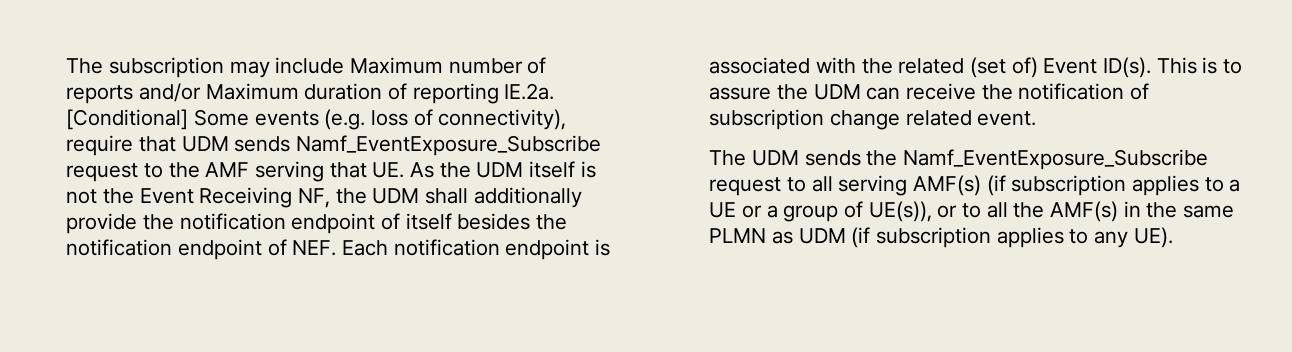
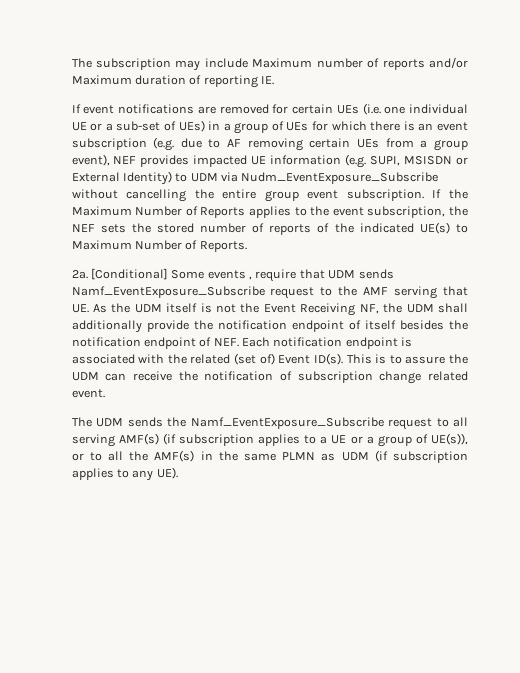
- The subscription may include Maximum number of reports and/or Maximum duration of reporting IE.2a. [Conditional] Some events (e.g. loss of connectivity), require that UDM sends Namf_EventExposure_Subscribe request to the AMF serving that UE. As the UDM itself is not the Event Receiving NF, the UDM shall additionally provide the notification endpoint of itself besides the notification endpoint of NEF. Each notification endpoint is associated with the related (set of) Event ID(s).
+ The subscription may include Maximum number of reports and/or Maximum duration of reporting IE.
+ If event notifications are removed for certain UEs (i.e. one individual UE or a sub-set of UEs) in a group of UEs for which there is an event subscription (e.g. due to AF removing certain UEs from a group event), NEF provides impacted UE information (e.g. SUPI, MSISDN or External Identity) to UDM via Nudm_EventExposure_Subscribe without cancelling the entire group event subscription. If the Maximum Number of Reports applies to the event subscription, the NEF sets the stored number of reports of the indicated UE(s) to Maximum Number of Reports.
+ 2a. [Conditional] Some events , require that UDM sends Namf_EventExposure_Subscribe request to the AMF serving that UE. As the UDM itself is not the Event Receiving NF, the UDM shall additionally provide the notification endpoint of itself besides the notification endpoint of NEF. Each notification endpoint is associated with the related (set of) Event ID(s).

